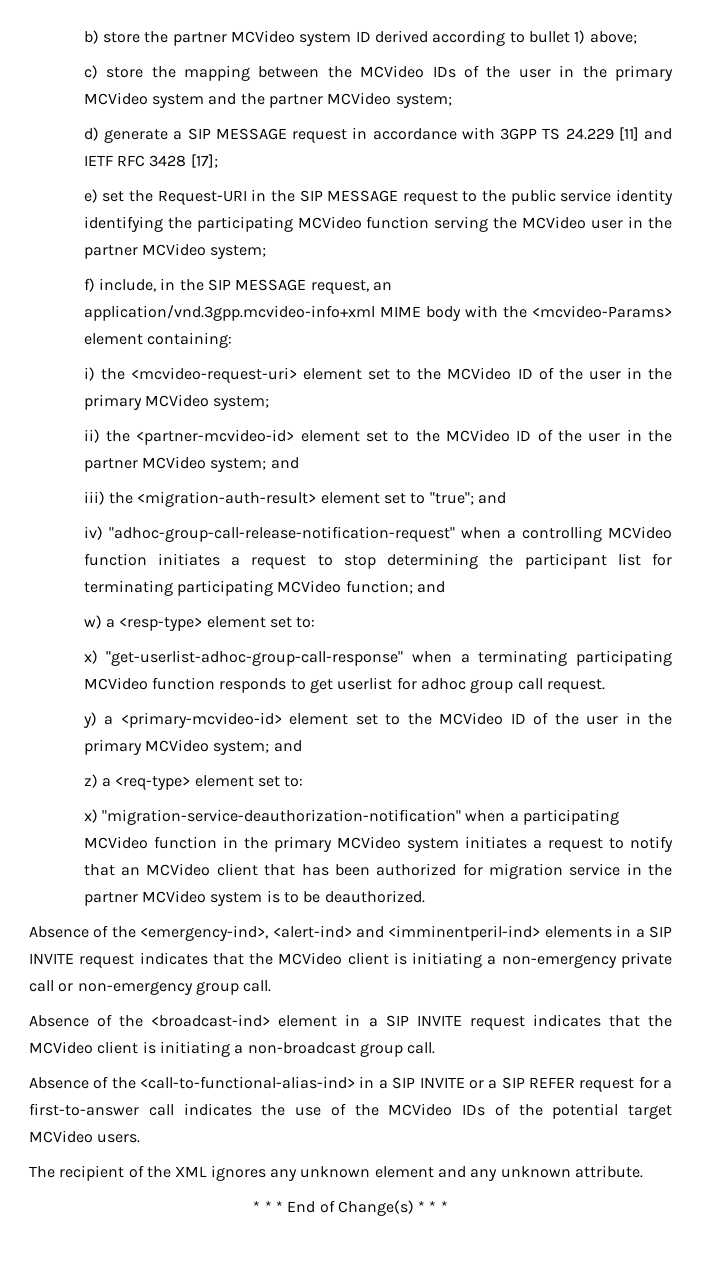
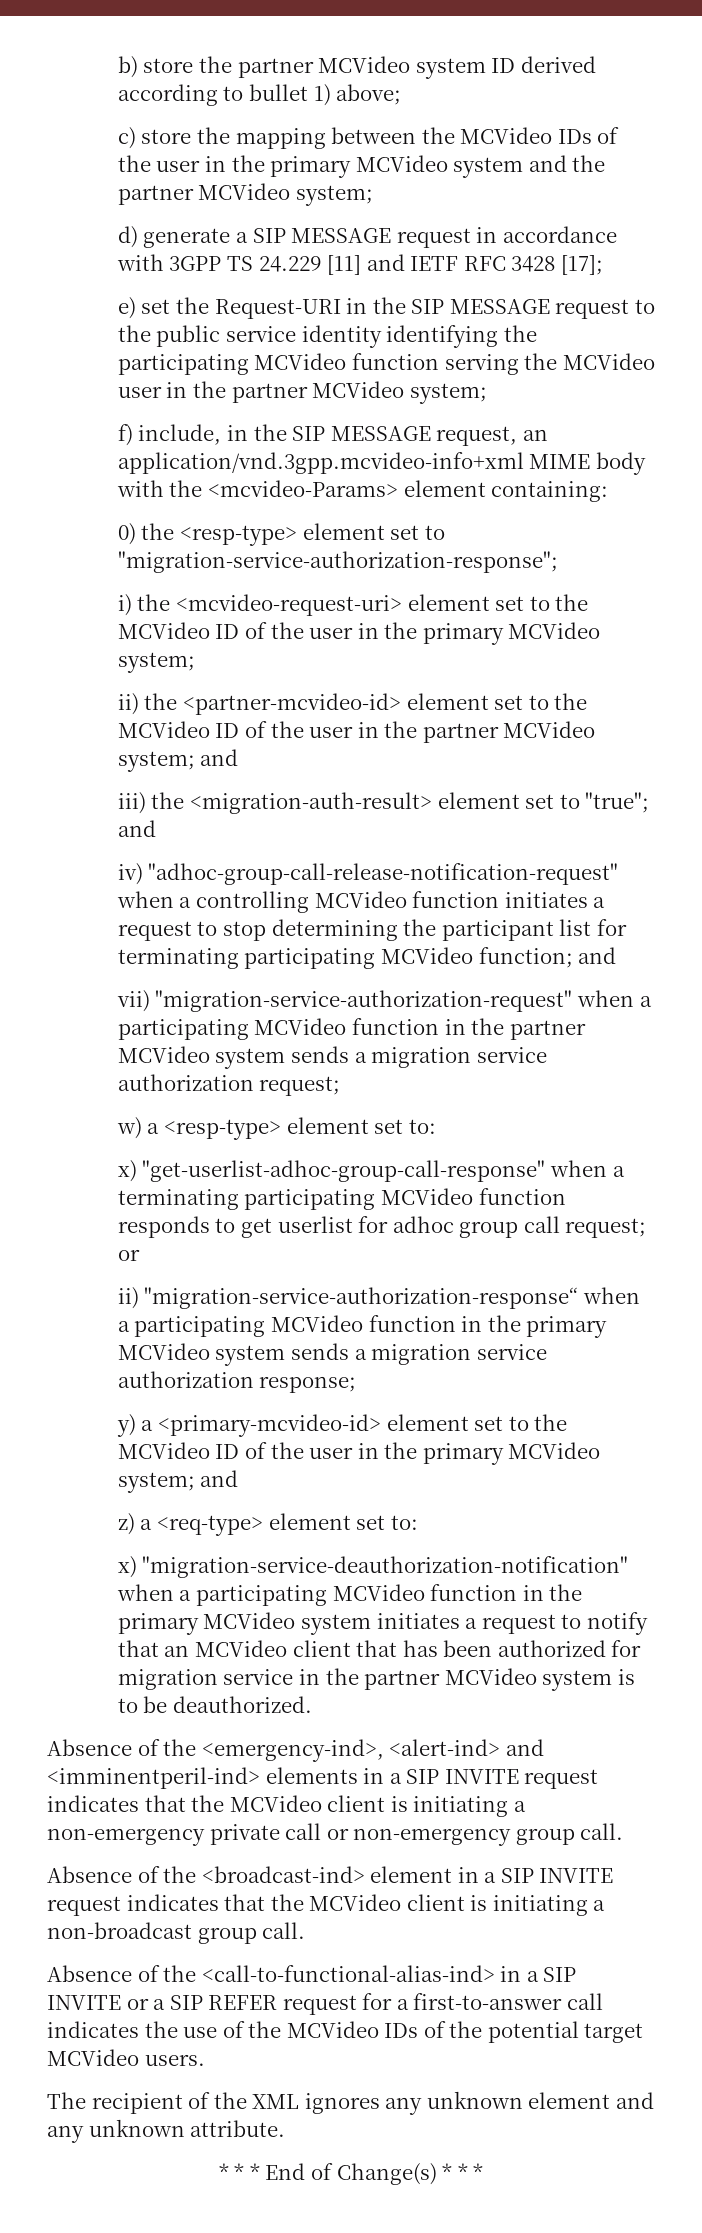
+ 0) the <resp-type> element set to "migration-service-authorization-response";
+ vii) "migration-service-authorization-request" when a participating MCVideo function in the partner MCVideo system sends a migration service authorization request;
- x) "get-userlist-adhoc-group-call-response" when a terminating participating MCVideo function responds to get userlist for adhoc group call request.
+ x) "get-userlist-adhoc-group-call-response" when a terminating participating MCVideo function responds to get userlist for adhoc group call request; or
+ ii) "migration-service-authorization-response“ when a participating MCVideo function in the primary MCVideo system sends a migration service authorization response;

